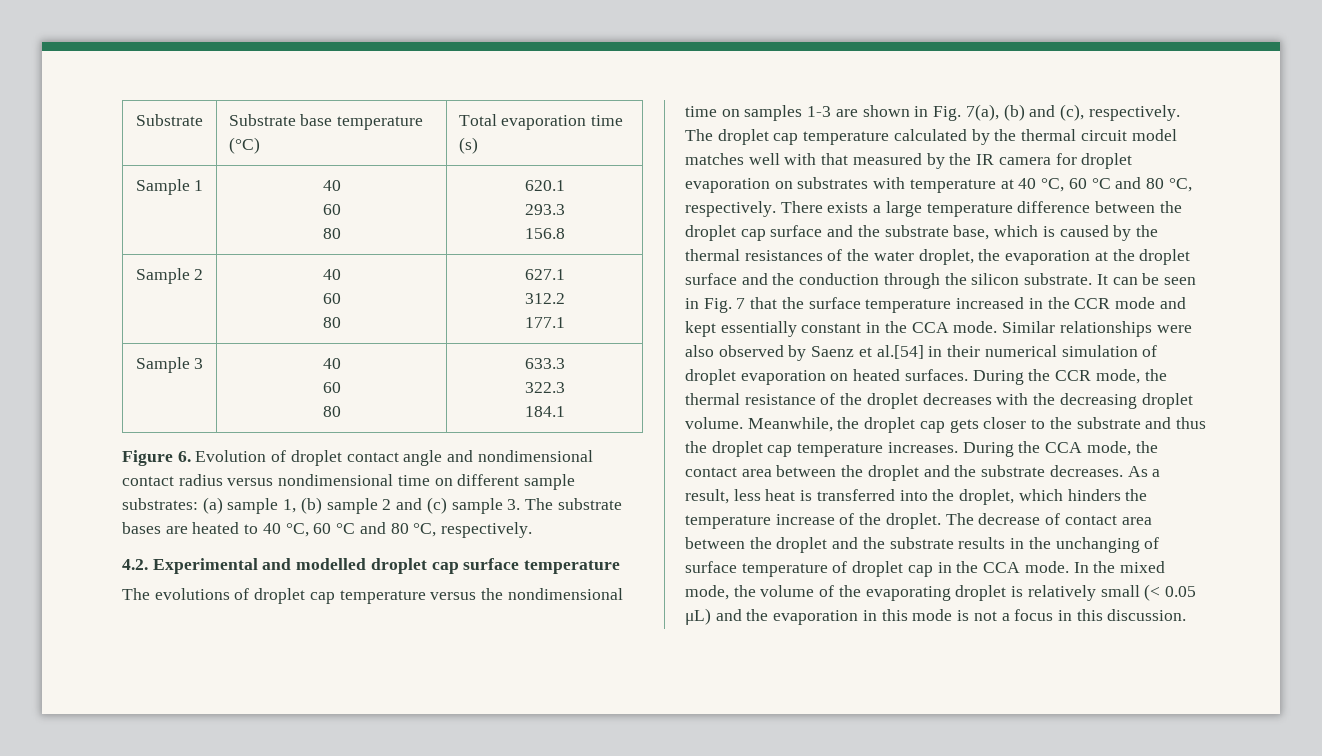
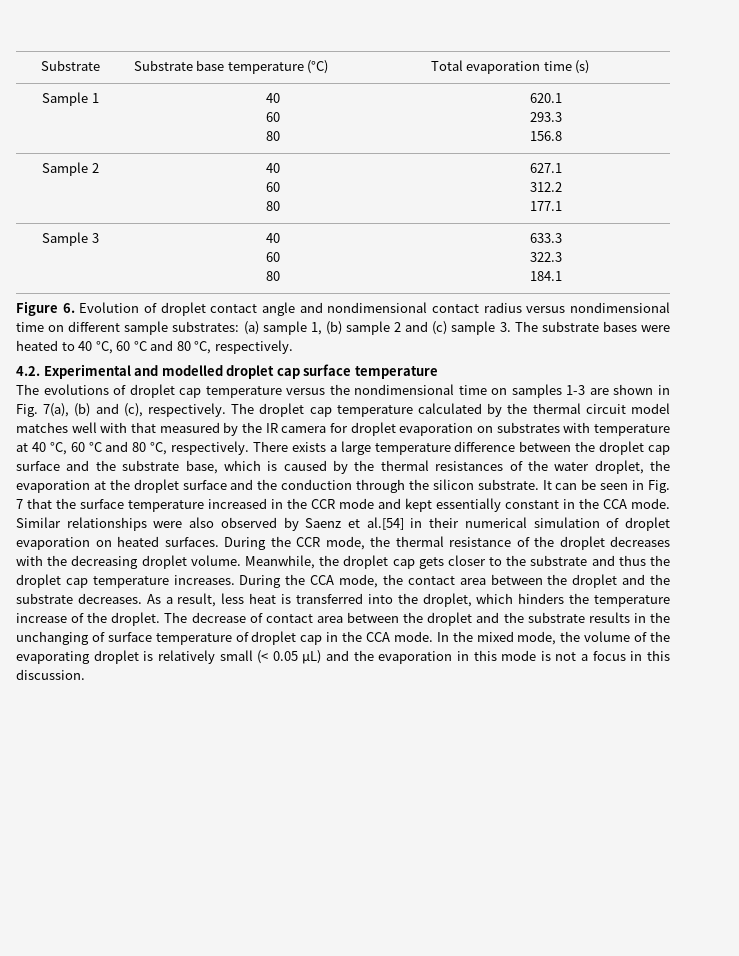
- Figure 6. Evolution of droplet contact angle and nondimensional contact radius versus nondimensional time on different sample substrates: (a) sample 1, (b) sample 2 and (c) sample 3. The substrate bases are heated to 40 °C, 60 °C and 80 °C, respectively.
+ Figure 6. Evolution of droplet contact angle and nondimensional contact radius versus nondimensional time on different sample substrates: (a) sample 1, (b) sample 2 and (c) sample 3. The substrate bases were heated to 40 °C, 60 °C and 80 °C, respectively.

